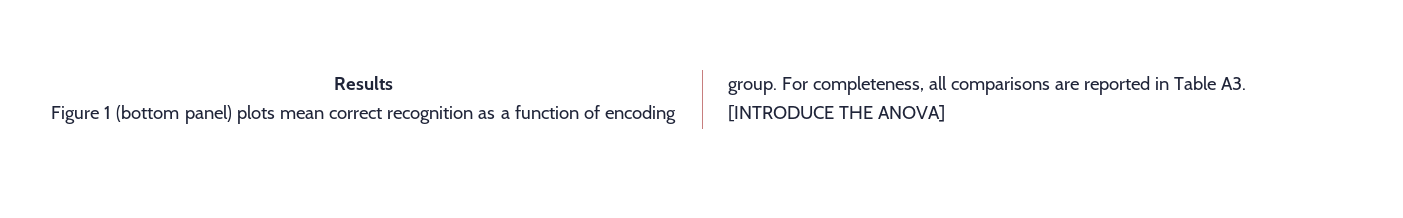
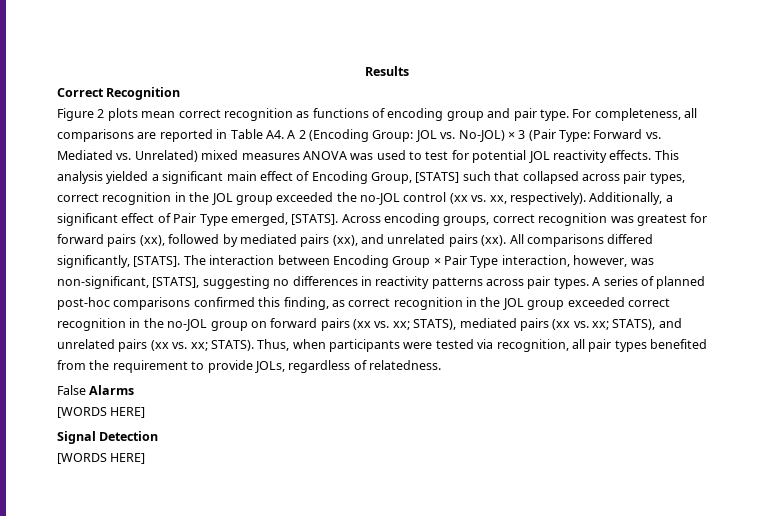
+ Correct Recognition
- Figure 1 (bottom panel) plots mean correct recognition as a function of encoding group.
+ Figure 2 plots mean correct recognition as functions of encoding group and pair type.
- For completeness, all comparisons are reported in Table A3. [INTRODUCE THE ANOVA]
+ For completeness, all comparisons are reported in Table A4. A 2 (Encoding Group: JOL vs. No-JOL) × 3 (Pair Type: Forward vs. Mediated vs. Unrelated) mixed measures ANOVA was used to test for potential JOL reactivity effects. This analysis yielded a significant main effect of Encoding Group, [STATS] such that collapsed across pair types, correct recognition in the JOL group exceeded the no-JOL control (xx vs. xx, respectively). Additionally, a significant effect of Pair Type emerged, [STATS]. Across encoding groups, correct recognition was greatest for forward pairs (xx), followed by mediated pairs (xx), and unrelated pairs (xx). All comparisons differed significantly, [STATS]. The interaction between Encoding Group × Pair Type interaction, however, was non-significant, [STATS], suggesting no differences in reactivity patterns across pair types. A series of planned post-hoc comparisons confirmed this finding, as correct recognition in the JOL group exceeded correct recognition in the no-JOL group on forward pairs (xx vs. xx; STATS), mediated pairs (xx vs. xx; STATS), and unrelated pairs (xx vs. xx; STATS). Thus, when participants were tested via recognition, all pair types benefited from the requirement to provide JOLs, regardless of relatedness.
+ False Alarms
+ [WORDS HERE]
+ Signal Detection
+ [WORDS HERE]

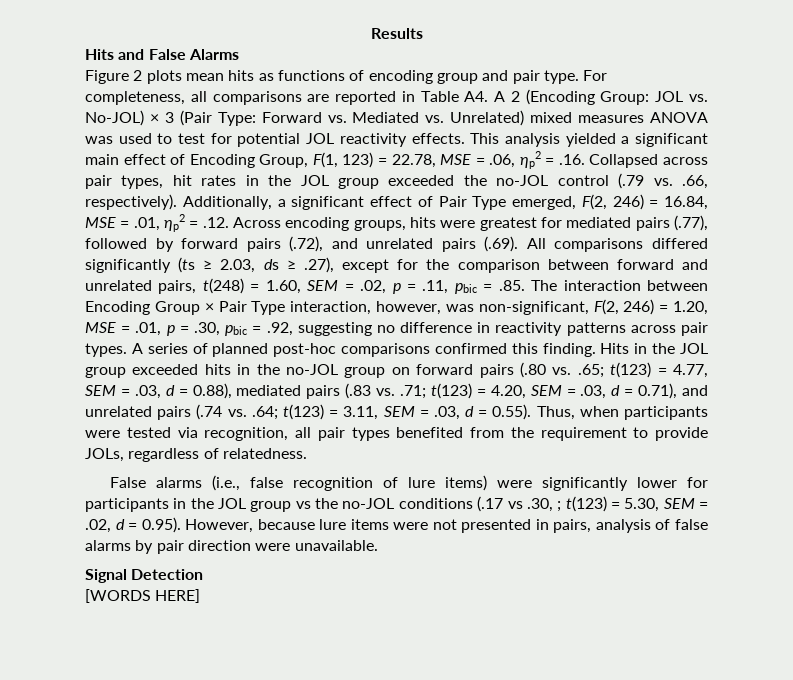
- Correct Recognition
+ Hits and False Alarms
- Figure 2 plots mean correct recognition as functions of encoding group and pair type.
+ Figure 2 plots mean hits as functions of encoding group and pair type.
- This analysis yielded a significant main effect of Encoding Group, [STATS] such that collapsed across pair types, correct recognition in the JOL group exceeded the no-JOL control (xx vs. xx, respectively).
+ This analysis yielded a significant main effect of Encoding Group, F(1, 123) = 22.78, MSE = .06, ηp2 = .16. Collapsed across pair types, hit rates in the JOL group exceeded the no-JOL control (.79 vs. .66, respectively).
- Additionally, a significant effect of Pair Type emerged, [STATS]. Across encoding groups, correct recognition was greatest for forward pairs (xx), followed by mediated pairs (xx), and unrelated pairs (xx). All comparisons differed significantly, [STATS]. The interaction between Encoding Group × Pair Type interaction, however, was non-significant, [STATS], suggesting no differences in reactivity patterns across pair types.
+ Additionally, a significant effect of Pair Type emerged, F(2, 246) = 16.84, MSE = .01, ηp2 = .12. Across encoding groups, hits were greatest for mediated pairs (.77), followed by forward pairs (.72), and unrelated pairs (.69). All comparisons differed significantly (ts ≥ 2.03, ds ≥ .27), except for the comparison between forward and unrelated pairs, t(248) = 1.60, SEM = .02, p = .11, pbic = .85. The interaction between Encoding Group × Pair Type interaction, however, was non-significant, F(2, 246) = 1.20, MSE = .01, p = .30, pbic = .92, suggesting no difference in reactivity patterns across pair types.
- A series of planned post-hoc comparisons confirmed this finding, as correct recognition in the JOL group exceeded correct recognition in the no-JOL group on forward pairs (xx vs. xx; STATS), mediated pairs (xx vs. xx; STATS), and unrelated pairs (xx vs. xx; STATS). Thus, when participants were tested via recognition, all pair types benefited from the requirement to provide JOLs, regardless of relatedness.
+ A series of planned post-hoc comparisons confirmed this finding. Hits in the JOL group exceeded hits in the no-JOL group on forward pairs (.80 vs. .65; t(123) = 4.77, SEM = .03, d = 0.88), mediated pairs (.83 vs. .71; t(123) = 4.20, SEM = .03, d = 0.71), and unrelated pairs (.74 vs. .64; t(123) = 3.11, SEM = .03, d = 0.55). Thus, when participants were tested via recognition, all pair types benefited from the requirement to provide JOLs, regardless of relatedness.
- False Alarms
- [WORDS HERE]
+ False alarms (i.e., false recognition of lure items) were significantly lower for participants in the JOL group vs the no-JOL conditions (.17 vs .30, ; t(123) = 5.30, SEM = .02, d = 0.95). However, because lure items were not presented in pairs, analysis of false alarms by pair direction were unavailable.

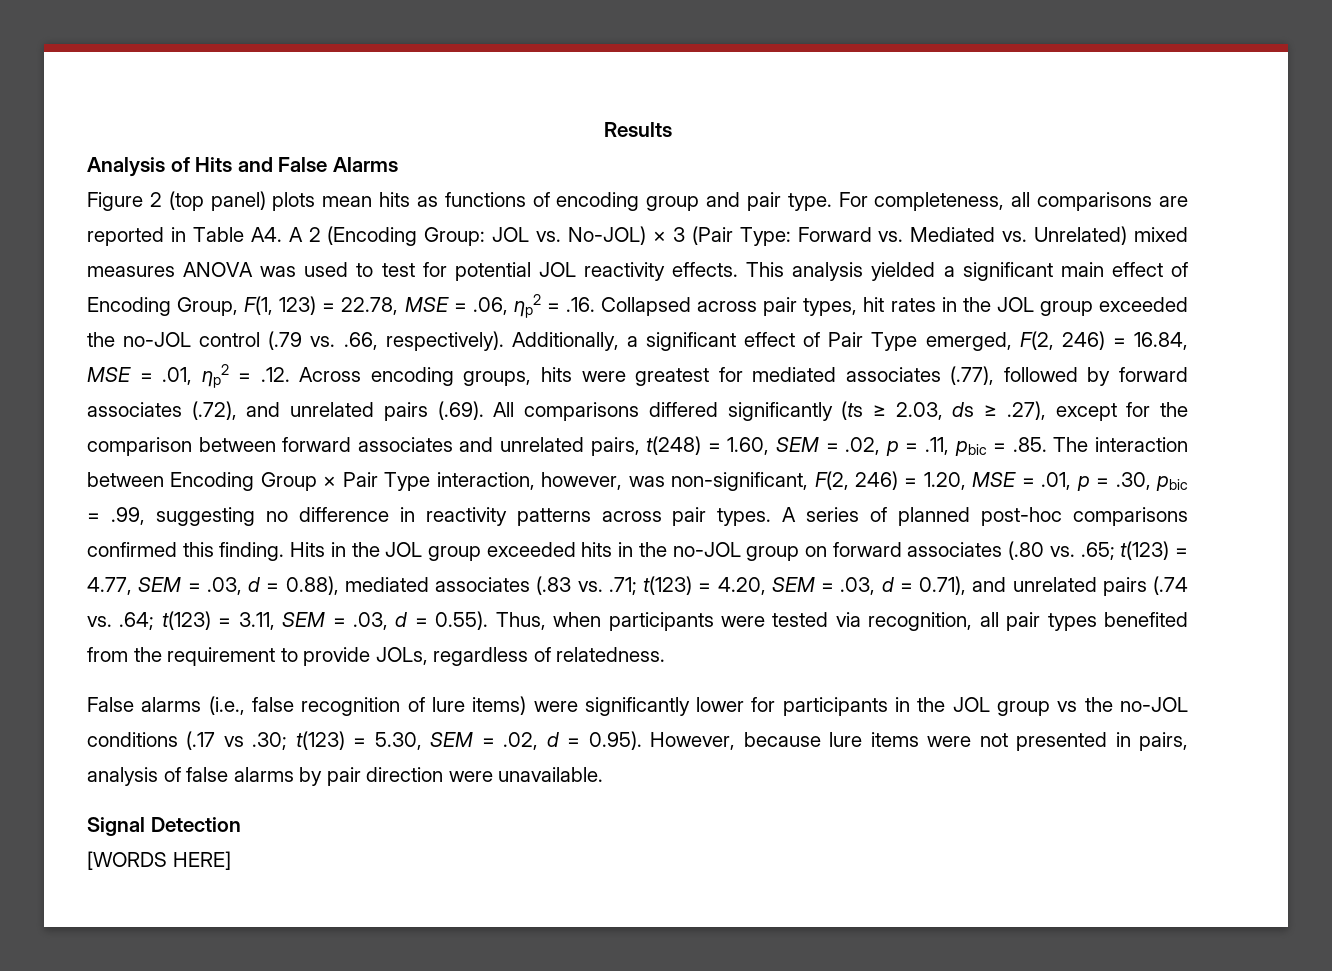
- Hits and False Alarms
+ Analysis of Hits and False Alarms
- Figure 2 plots mean hits as functions of encoding group and pair type.
+ Figure 2 (top panel) plots mean hits as functions of encoding group and pair type.
- Additionally, a significant effect of Pair Type emerged, F(2, 246) = 16.84, MSE = .01, ηp2 = .12. Across encoding groups, hits were greatest for mediated pairs (.77), followed by forward pairs (.72), and unrelated pairs (.69). All comparisons differed significantly (ts ≥ 2.03, ds ≥ .27), except for the comparison between forward and unrelated pairs, t(248) = 1.60, SEM = .02, p = .11, pbic = .85. The interaction between Encoding Group × Pair Type interaction, however, was non-significant, F(2, 246) = 1.20, MSE = .01, p = .30, pbic = .92, suggesting no difference in reactivity patterns across pair types.
+ Additionally, a significant effect of Pair Type emerged, F(2, 246) = 16.84, MSE = .01, ηp2 = .12. Across encoding groups, hits were greatest for mediated associates (.77), followed by forward associates (.72), and unrelated pairs (.69). All comparisons differed significantly (ts ≥ 2.03, ds ≥ .27), except for the comparison between forward associates and unrelated pairs, t(248) = 1.60, SEM = .02, p = .11, pbic = .85. The interaction between Encoding Group × Pair Type interaction, however, was non-significant, F(2, 246) = 1.20, MSE = .01, p = .30, pbic = .99, suggesting no difference in reactivity patterns across pair types.
- Hits in the JOL group exceeded hits in the no-JOL group on forward pairs (.80 vs. .65;
+ Hits in the JOL group exceeded hits in the no-JOL group on forward associates (.80 vs. .65;
- t(123) = 4.77, SEM = .03, d = 0.88), mediated pairs (.83 vs. .71;
+ t(123) = 4.77, SEM = .03, d = 0.88), mediated associates (.83 vs. .71;
- False alarms (i.e., false recognition of lure items) were significantly lower for participants in the JOL group vs the no-JOL conditions (.17 vs .30, ; t(123) = 5.30, SEM = .02, d = 0.95). However, because lure items were not presented in pairs, analysis of false alarms by pair direction were unavailable.
+ False alarms (i.e., false recognition of lure items) were significantly lower for participants in the JOL group vs the no-JOL conditions (.17 vs .30; t(123) = 5.30, SEM = .02, d = 0.95). However, because lure items were not presented in pairs, analysis of false alarms by pair direction were unavailable.

